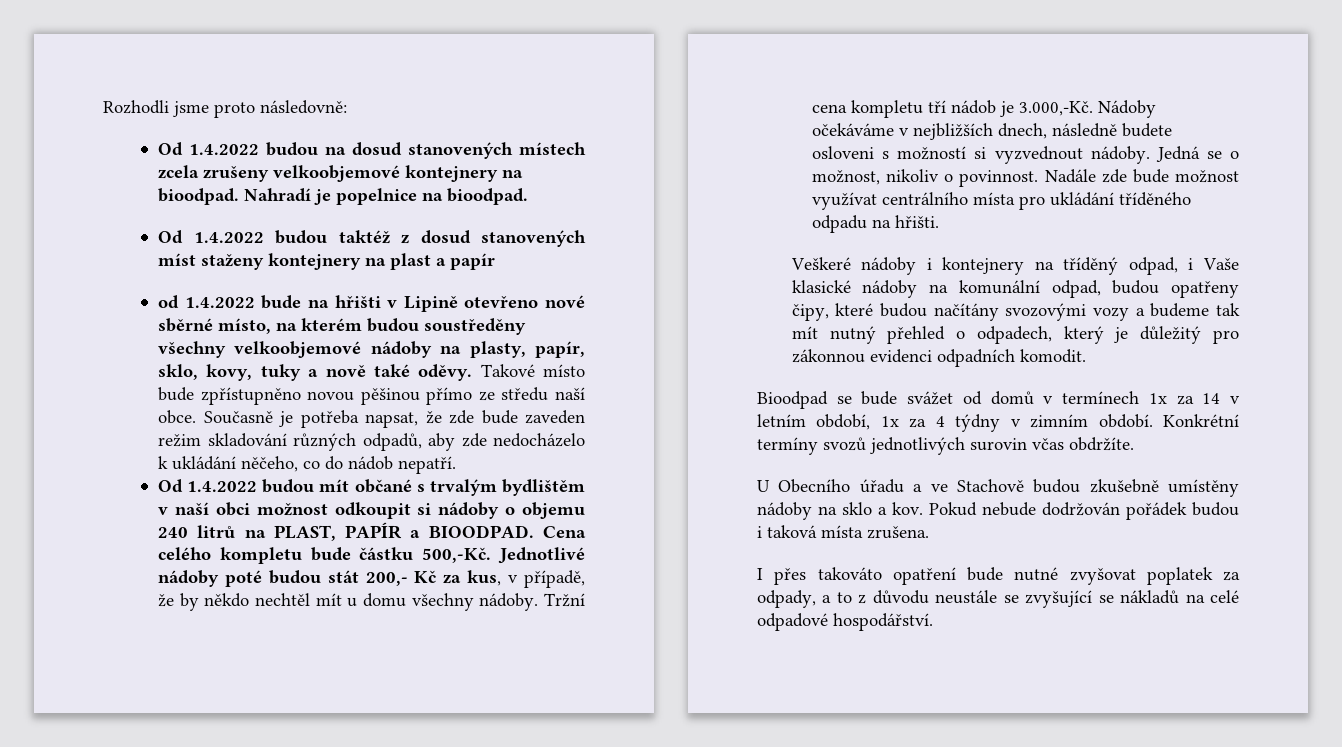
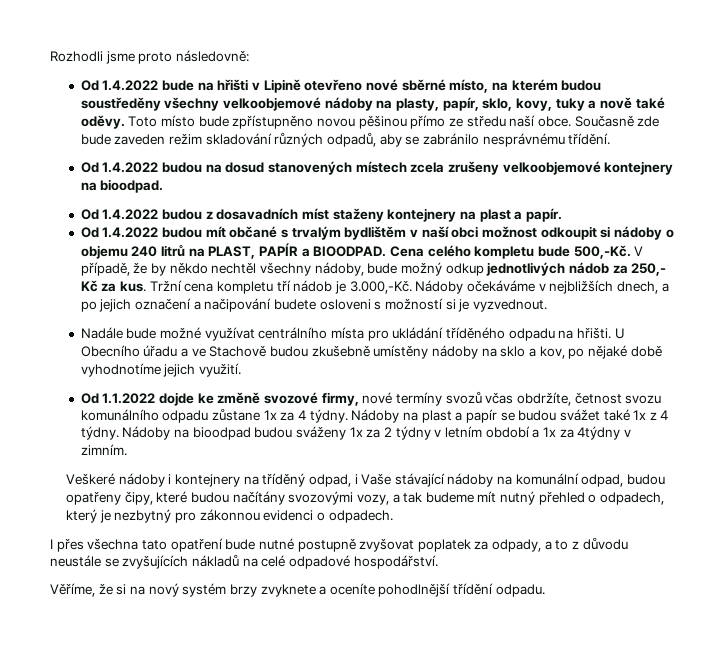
- Od 1.4.2022 budou na dosud stanovených místech zcela zrušeny velkoobjemové kontejnery na bioodpad. Nahradí je popelnice na bioodpad.
- Od 1.4.2022 budou taktéž z dosud stanovených míst staženy kontejnery na plast a papír
- od 1.4.2022 bude na hřišti v Lipině otevřeno nové sběrné místo, na kterém budou soustředěny všechny velkoobjemové nádoby na plasty, papír, sklo, kovy, tuky a nově také oděvy.
+ Od 1.4.2022 bude na hřišti v Lipině otevřeno nové sběrné místo, na kterém budou soustředěny všechny velkoobjemové nádoby na plasty, papír, sklo, kovy, tuky a nově také oděvy.
- Takové místo bude zpřístupněno novou pěšinou přímo ze středu naší obce.
+ Toto místo bude zpřístupněno novou pěšinou přímo ze středu naší obce.
- Současně je potřeba napsat, že zde bude zaveden režim skladování různých odpadů, aby zde nedocházelo k ukládání něčeho, co do nádob nepatří.
+ Současně zde bude zaveden režim skladování různých odpadů, aby se zabránilo nesprávnému třídění.
+ Od 1.4.2022 budou na dosud stanovených místech zcela zrušeny velkoobjemové kontejnery na bioodpad.
+ Od 1.4.2022 budou z dosavadních míst staženy kontejnery na plast a papír.
- Cena celého kompletu bude částku 500,-Kč. Jednotlivé nádoby poté budou stát 200,- Kč za kus, v případě, že by někdo nechtěl mít u domu všechny nádoby.
+ Cena celého kompletu bude 500,-Kč. V případě, že by někdo nechtěl všechny nádoby, bude možný odkup jednotlivých nádob za 250,- Kč za kus.
- Tržní cena kompletu tří nádob je 3.000,-Kč. Nádoby očekáváme v nejbližších dnech, následně budete osloveni s možností si vyzvednout nádoby. Jedná se o možnost, nikoliv o povinnost. Nadále zde bude možnost využívat centrálního místa pro ukládání tříděného odpadu na hřišti.
- Veškeré nádoby i kontejnery na tříděný odpad, i Vaše klasické nádoby na komunální odpad, budou opatřeny čipy, které budou načítány svozovými vozy a budeme tak mít nutný přehled o odpadech, který je důležitý pro zákonnou evidenci odpadních komodit.
- Bioodpad se bude svážet od domů v termínech 1x za 14 v letním období, 1x za 4 týdny v zimním období. Konkrétní termíny svozů jednotlivých surovin včas obdržíte.
- U Obecního úřadu a ve Stachově budou zkušebně umístěny nádoby na sklo a kov. Pokud nebude dodržován pořádek budou i taková místa zrušena.
+ Tržní cena kompletu tří nádob je 3.000,-Kč. Nádoby očekáváme v nejbližších dnech, a po jejich označení a načipování budete osloveni s možností si je vyzvednout.
+ Nadále bude možné využívat centrálního místa pro ukládání tříděného odpadu na hřišti. U Obecního úřadu a ve Stachově budou zkušebně umístěny nádoby na sklo a kov, po nějaké době vyhodnotíme jejich využití.
+ Od 1.1.2022 dojde ke změně svozové firmy, nové termíny svozů včas obdržíte, četnost svozu komunálního odpadu zůstane 1x za 4 týdny. Nádoby na plast a papír se budou svážet také 1x z 4 týdny. Nádoby na bioodpad budou sváženy 1x za 2 týdny v letním období a 1x za 4týdny v zimním.
+ Veškeré nádoby i kontejnery na tříděný odpad, i Vaše stávající nádoby na komunální odpad, budou opatřeny čipy, které budou načítány svozovými vozy, a tak budeme mít nutný přehled o odpadech, který je nezbytný pro zákonnou evidenci o odpadech.
- I přes takováto opatření bude nutné zvyšovat poplatek za odpady, a to z důvodu neustále se zvyšující se nákladů na celé odpadové hospodářství.
+ I přes všechna tato opatření bude nutné postupně zvyšovat poplatek za odpady, a to z důvodu neustále se zvyšujících nákladů na celé odpadové hospodářství.
+ Věříme, že si na nový systém brzy zvyknete a oceníte pohodlnější třídění odpadu.

